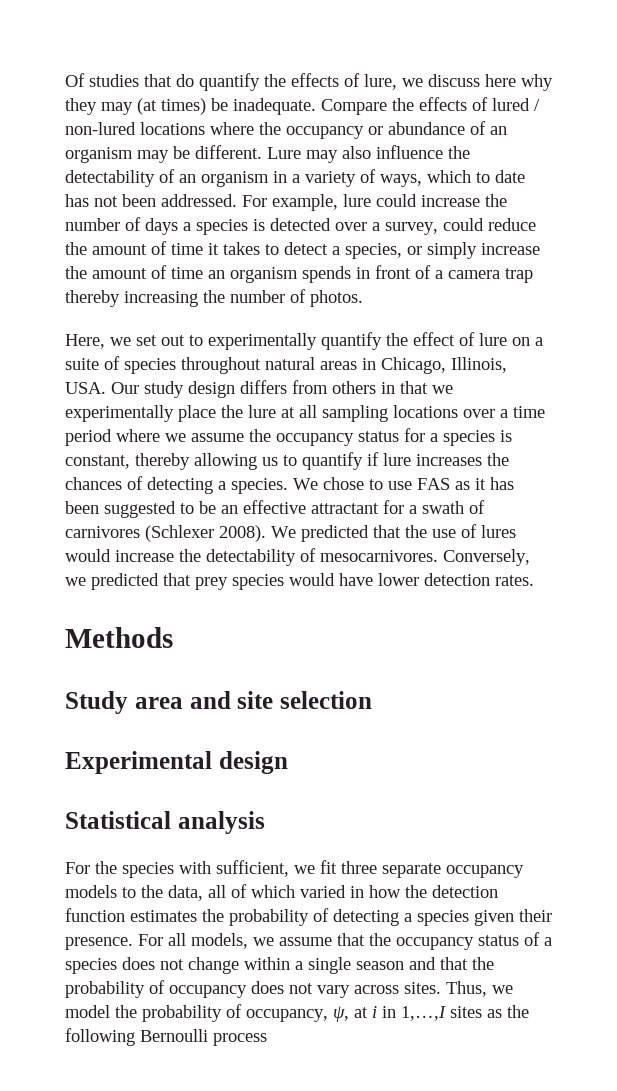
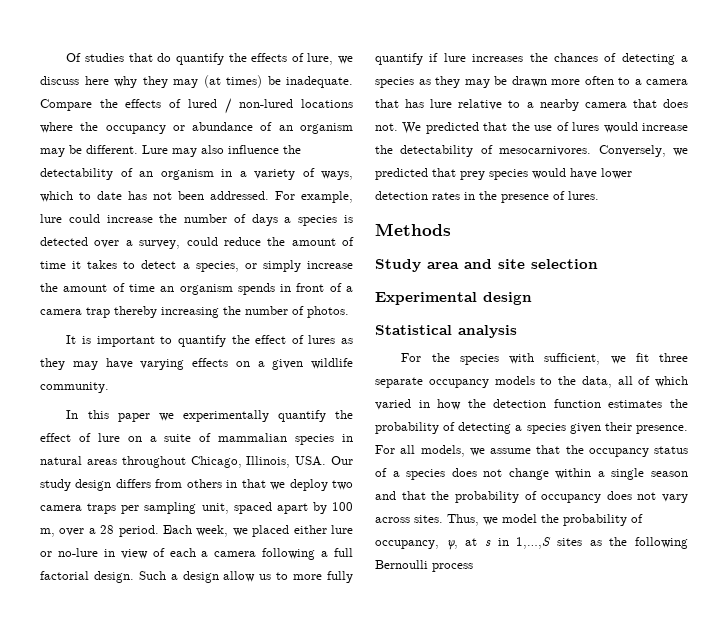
- Here, we set out to experimentally quantify the effect of lure on a suite of species throughout natural areas in Chicago, Illinois, USA. Our study design differs from others in that we experimentally place the lure at all sampling locations over a time period where we assume the occupancy status for a species is constant, thereby allowing us to quantify if lure increases the chances of detecting a species. We chose to use FAS as it has been suggested to be an effective attractant for a swath of carnivores (Schlexer 2008).
+ It is important to quantify the effect of lures as they may have varying effects on a given wildlife community.
+ In this paper we experimentally quantify the effect of lure on a suite of mammalian species in natural areas throughout Chicago, Illinois, USA. Our study design differs from others in that we deploy two camera traps per sampling unit, spaced apart by 100 m, over a 28 period. Each week, we placed either lure or no-lure in view of each a camera following a full factorial design. Such a design allow us to more fully quantify if lure increases the chances of detecting a species as they may be drawn more often to a camera that has lure relative to a nearby camera that does not.
- Conversely, we predicted that prey species would have lower detection rates.
+ Conversely, we predicted that prey species would have lower detection rates in the presence of lures.
- Thus, we model the probability of occupancy, ψ, at i in 1,…,I sites as the following Bernoulli process
+ Thus, we model the probability of occupancy, ψ, at s in 1,…,S sites as the following Bernoulli process

